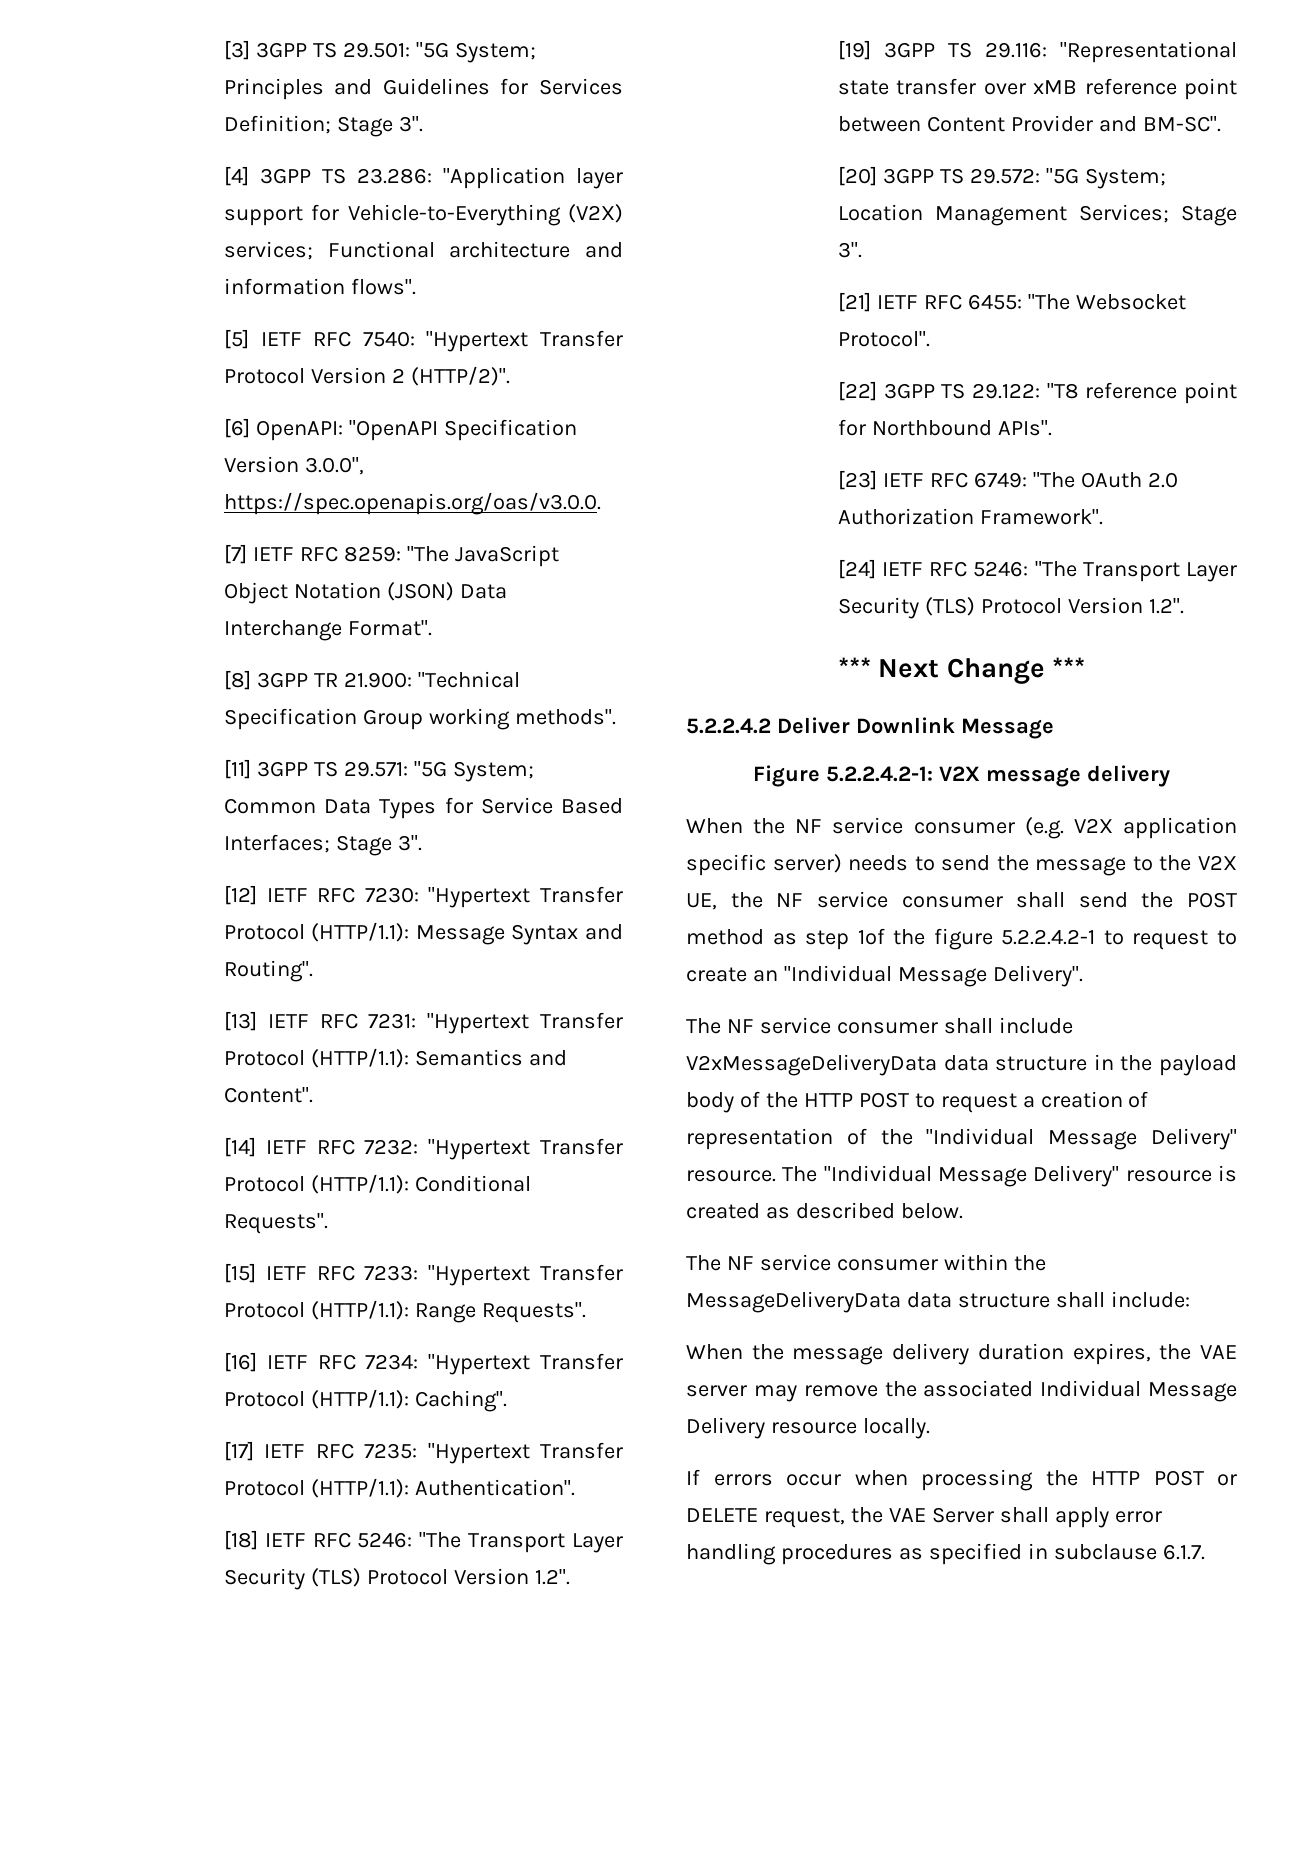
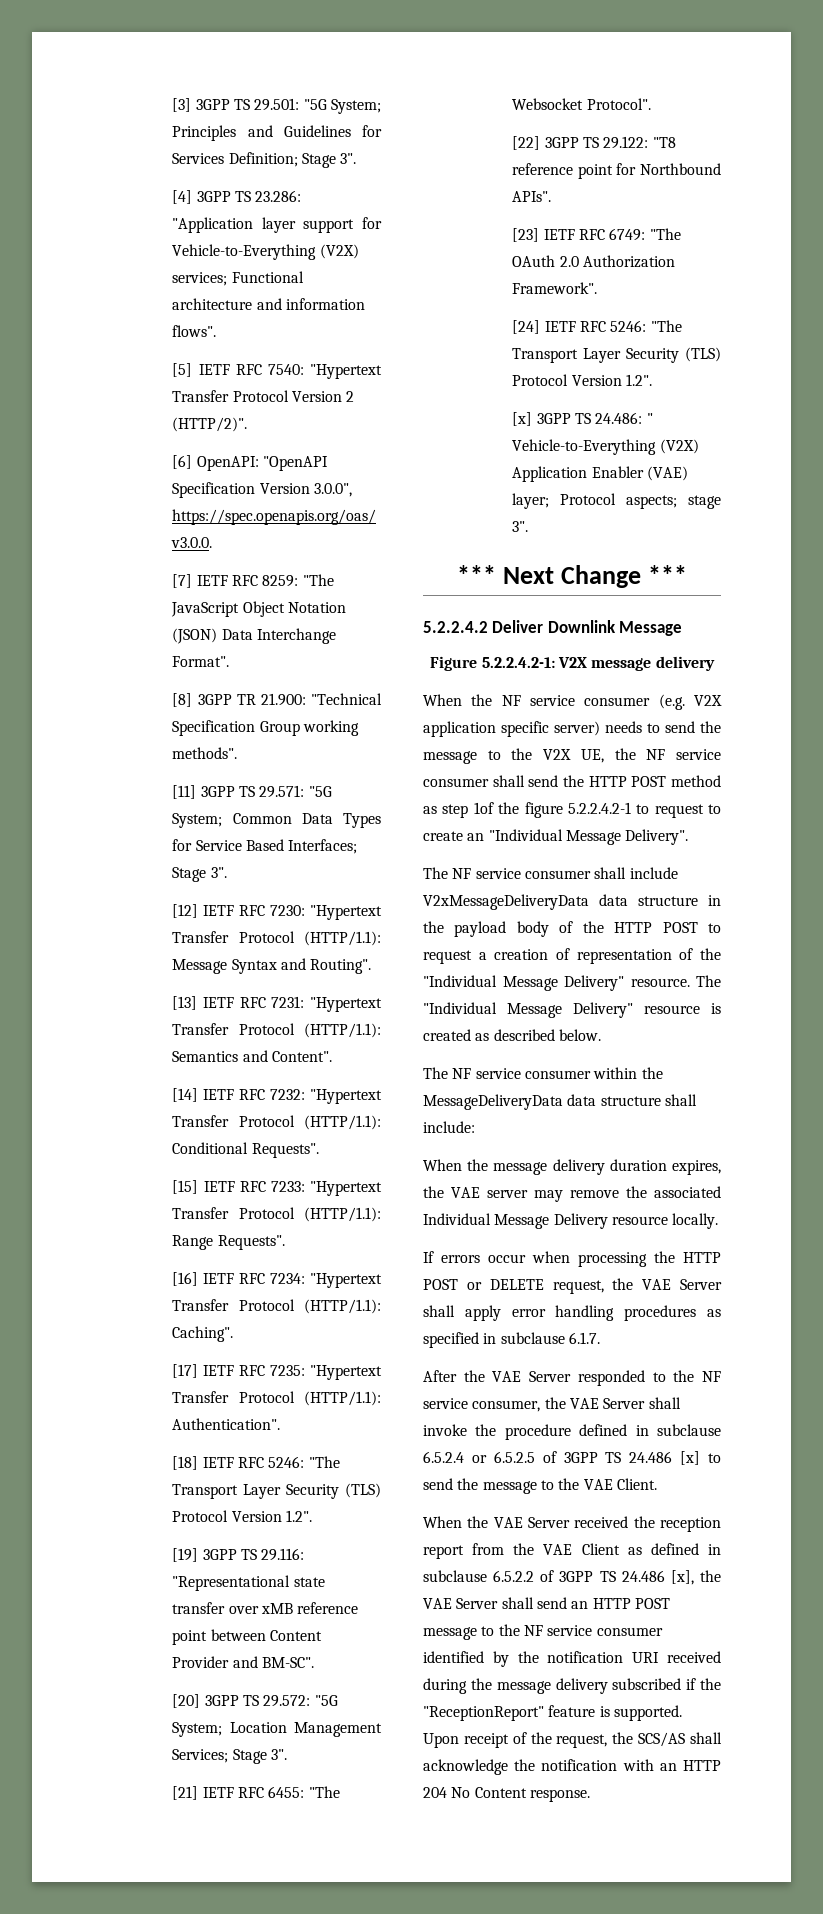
+ [x] 3GPP TS 24.486: " Vehicle-to-Everything (V2X) Application Enabler (VAE) layer; Protocol aspects; stage 3".
- When the NF service consumer (e.g. V2X application specific server) needs to send the message to the V2X UE, the NF service consumer shall send the POST method as step 1of the figure 5.2.2.4.2-1 to request to create an "Individual Message Delivery".
+ When the NF service consumer (e.g. V2X application specific server) needs to send the message to the V2X UE, the NF service consumer shall send the HTTP POST method as step 1of the figure 5.2.2.4.2-1 to request to create an "Individual Message Delivery".
+ After the VAE Server responded to the NF service consumer, the VAE Server shall invoke the procedure defined in subclause 6.5.2.4 or 6.5.2.5 of 3GPP TS 24.486 [x] to send the message to the VAE Client.
+ When the VAE Server received the reception report from the VAE Client as defined in subclause 6.5.2.2 of 3GPP TS 24.486 [x], the VAE Server shall send an HTTP POST message to the NF service consumer identified by the notification URI received during the message delivery subscribed if the "ReceptionReport" feature is supported. Upon receipt of the request, the SCS/AS shall acknowledge the notification with an HTTP 204 No Content response.

